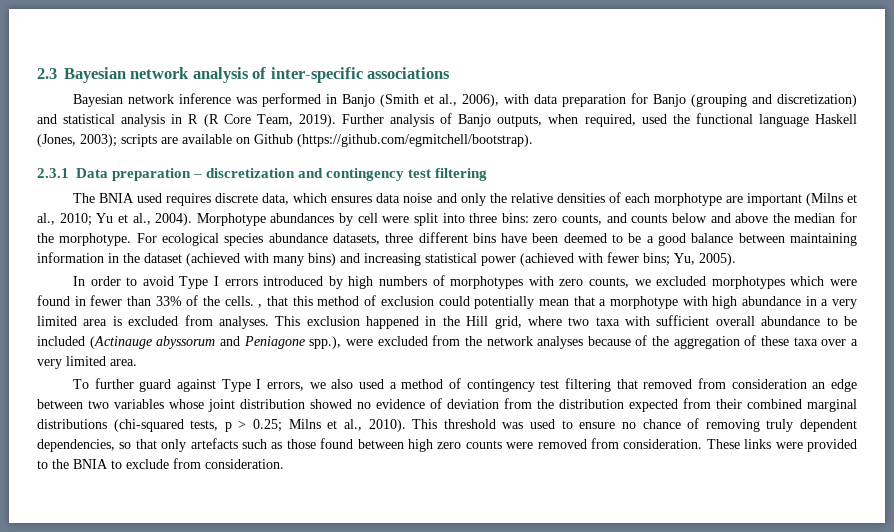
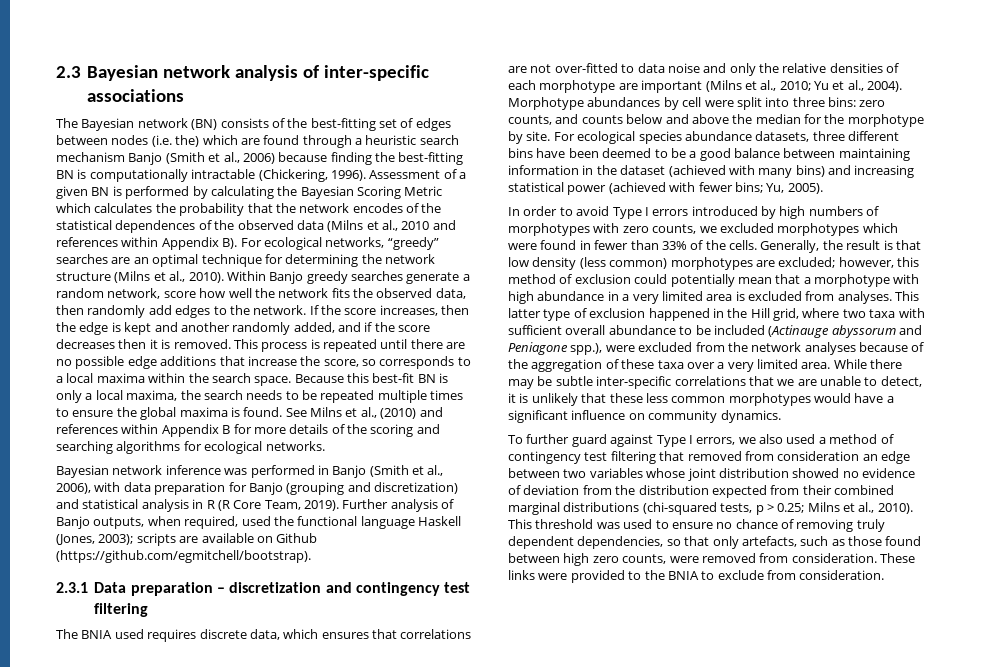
+ The Bayesian network (BN) consists of the best-fitting set of edges between nodes (i.e. the) which are found through a heuristic search mechanism Banjo (Smith et al., 2006) because finding the best-fitting BN is computationally intractable (Chickering, 1996). Assessment of a given BN is performed by calculating the Bayesian Scoring Metric which calculates the probability that the network encodes of the statistical dependences of the observed data (Milns et al., 2010 and references within Appendix B). For ecological networks, “greedy” searches are an optimal technique for determining the network structure (Milns et al., 2010). Within Banjo greedy searches generate a random network, score how well the network fits the observed data, then randomly add edges to the network. If the score increases, then the edge is kept and another randomly added, and if the score decreases then it is removed. This process is repeated until there are no possible edge additions that increase the score, so corresponds to a local maxima within the search space. Because this best-fit BN is only a local maxima, the search needs to be repeated multiple times to ensure the global maxima is found. See Milns et al., (2010) and references within Appendix B for more details of the scoring and searching algorithms for ecological networks.
- The BNIA used requires discrete data, which ensures data noise and only the relative densities of each morphotype are important (Milns et al., 2010; Yu et al., 2004).
+ The BNIA used requires discrete data, which ensures that correlations are not over-fitted to data noise and only the relative densities of each morphotype are important (Milns et al., 2010; Yu et al., 2004).
- Morphotype abundances by cell were split into three bins: zero counts, and counts below and above the median for the morphotype.
+ Morphotype abundances by cell were split into three bins: zero counts, and counts below and above the median for the morphotype by site.
- In order to avoid Type I errors introduced by high numbers of morphotypes with zero counts, we excluded morphotypes which were found in fewer than 33% of the cells. , that this method of exclusion could potentially mean that a morphotype with high abundance in a very limited area is excluded from analyses.
+ In order to avoid Type I errors introduced by high numbers of morphotypes with zero counts, we excluded morphotypes which were found in fewer than 33% of the cells. Generally, the result is that low density (less common) morphotypes are excluded; however, this method of exclusion could potentially mean that a morphotype with high abundance in a very limited area is excluded from analyses.
- This exclusion happened in the Hill grid, where two taxa with sufficient overall abundance to be included (Actinauge abyssorum and Peniagone spp.), were excluded from the network analyses because of the aggregation of these taxa over a very limited area.
+ This latter type of exclusion happened in the Hill grid, where two taxa with sufficient overall abundance to be included (Actinauge abyssorum and Peniagone spp.), were excluded from the network analyses because of the aggregation of these taxa over a very limited area. While there may be subtle inter-specific correlations that we are unable to detect, it is unlikely that these less common morphotypes would have a significant influence on community dynamics.
- This threshold was used to ensure no chance of removing truly dependent dependencies, so that only artefacts such as those found between high zero counts were removed from consideration.
+ This threshold was used to ensure no chance of removing truly dependent dependencies, so that only artefacts, such as those found between high zero counts, were removed from consideration.

